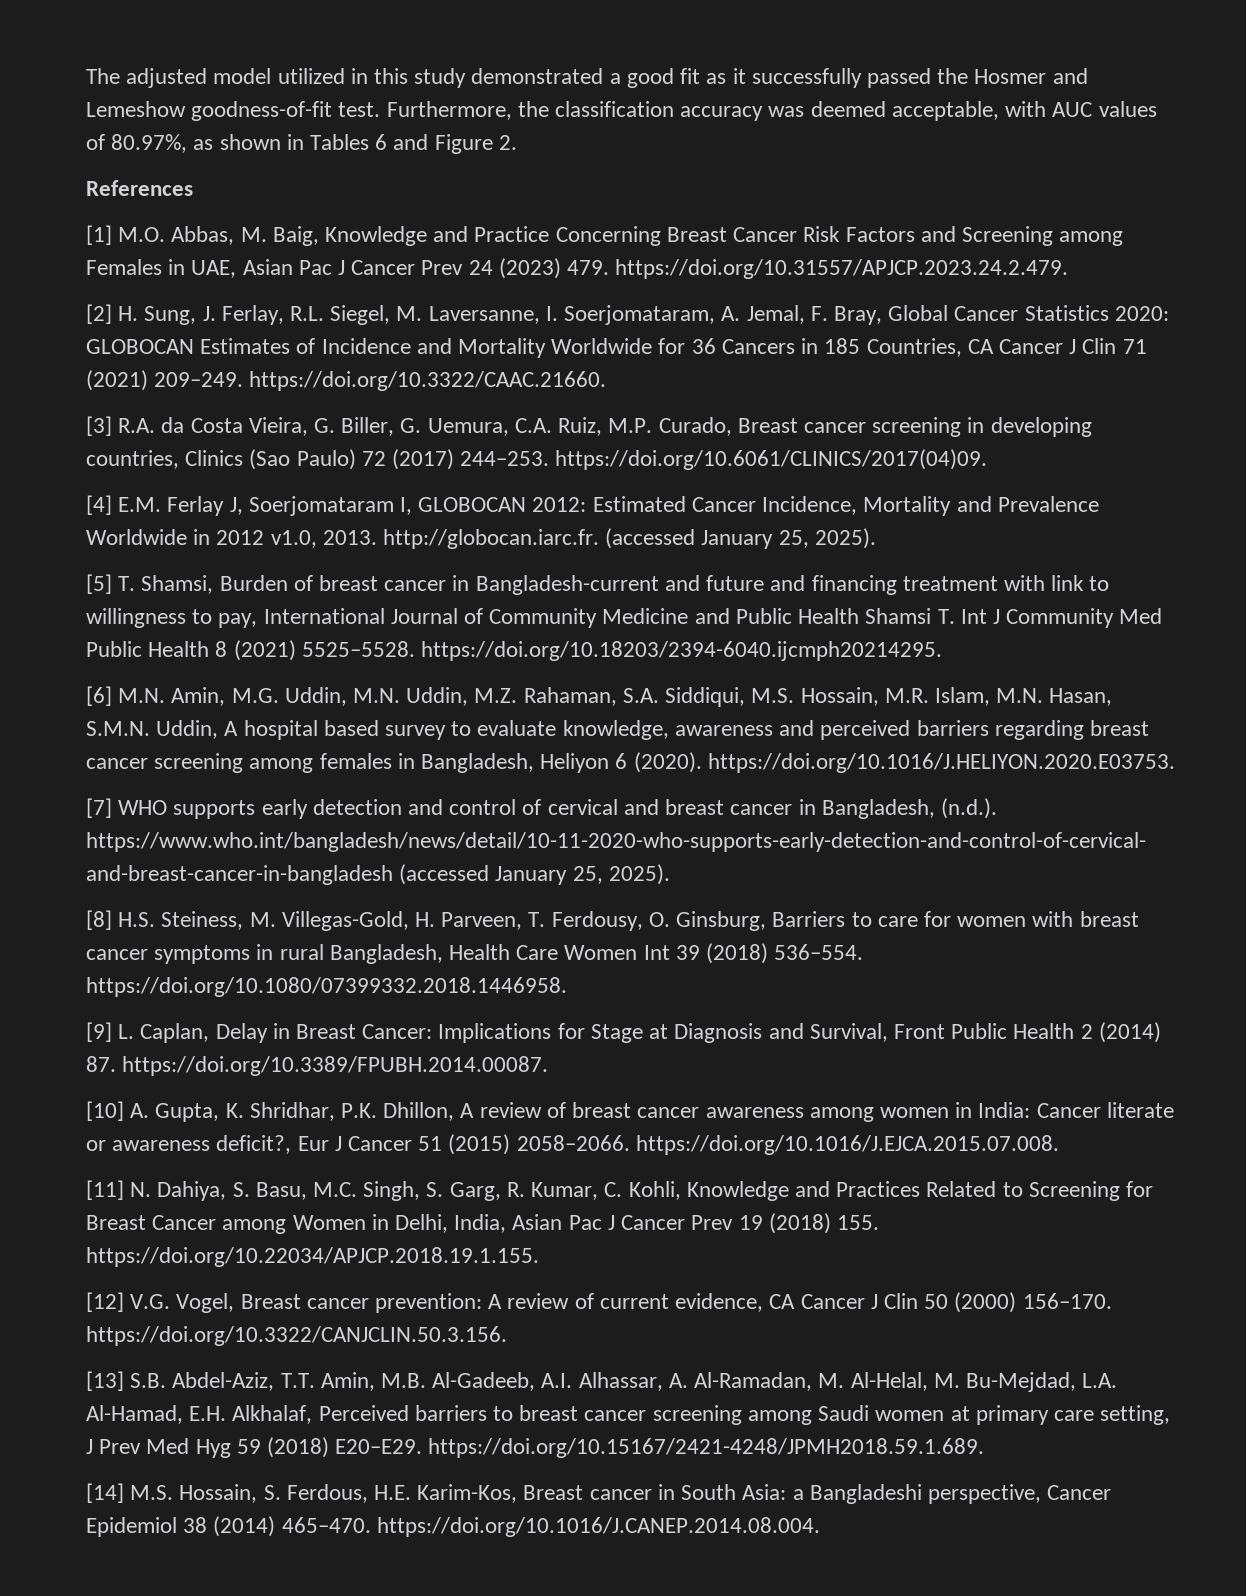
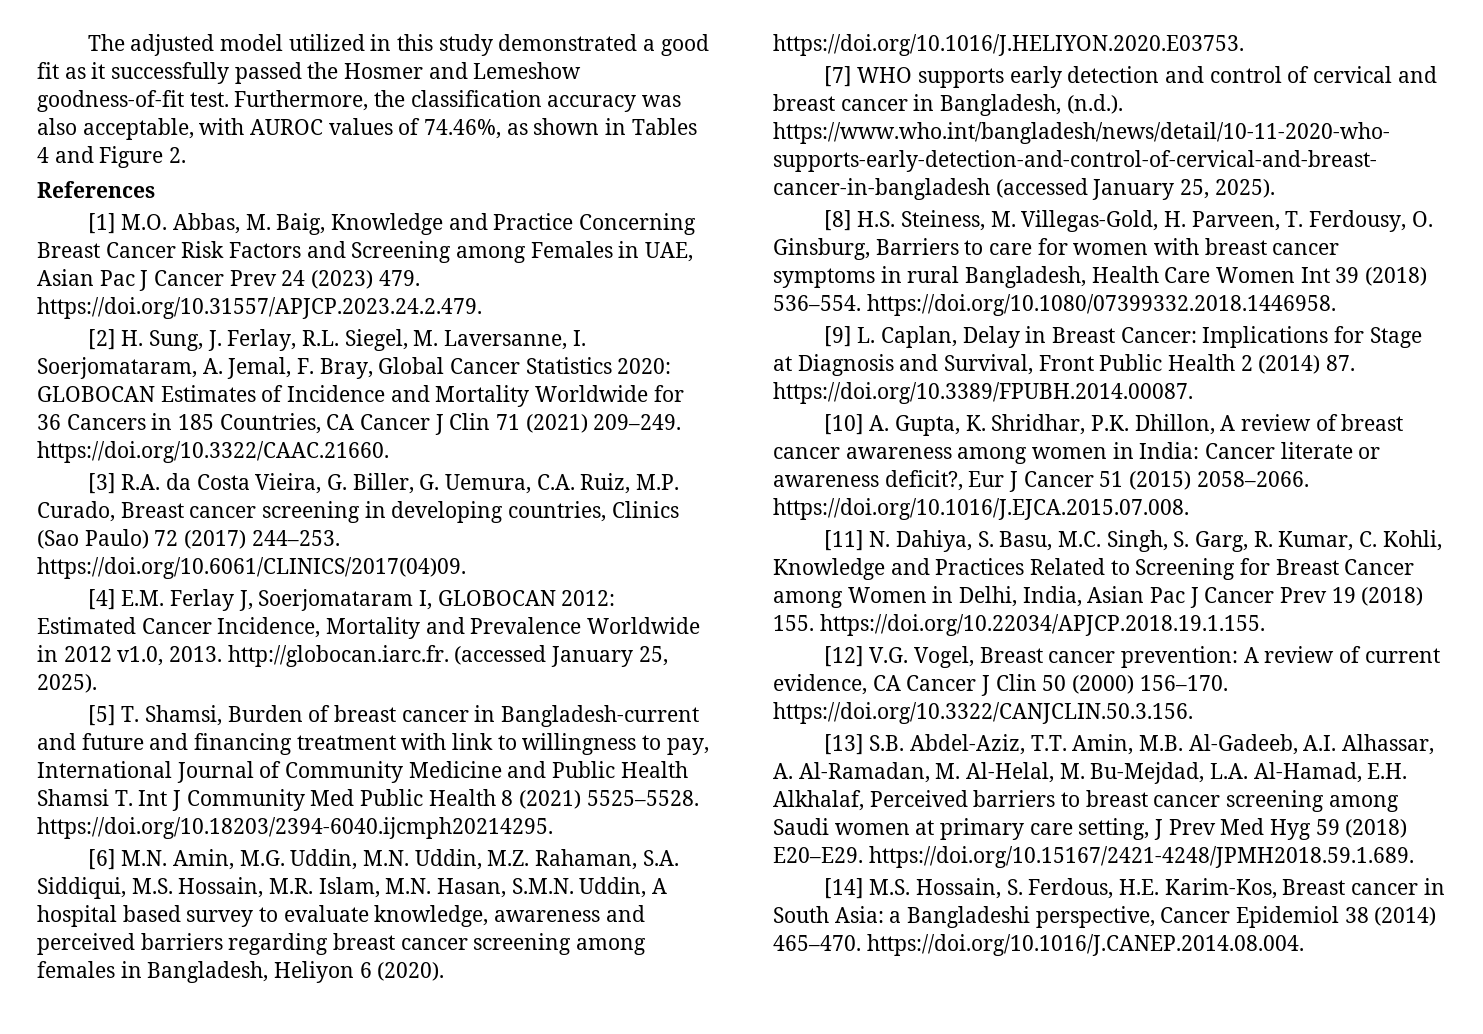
- Furthermore, the classification accuracy was deemed acceptable, with AUC values of 80.97%, as shown in Tables 6 and Figure 2.
+ Furthermore, the classification accuracy was also acceptable, with AUROC values of 74.46%, as shown in Tables 4 and Figure 2.

